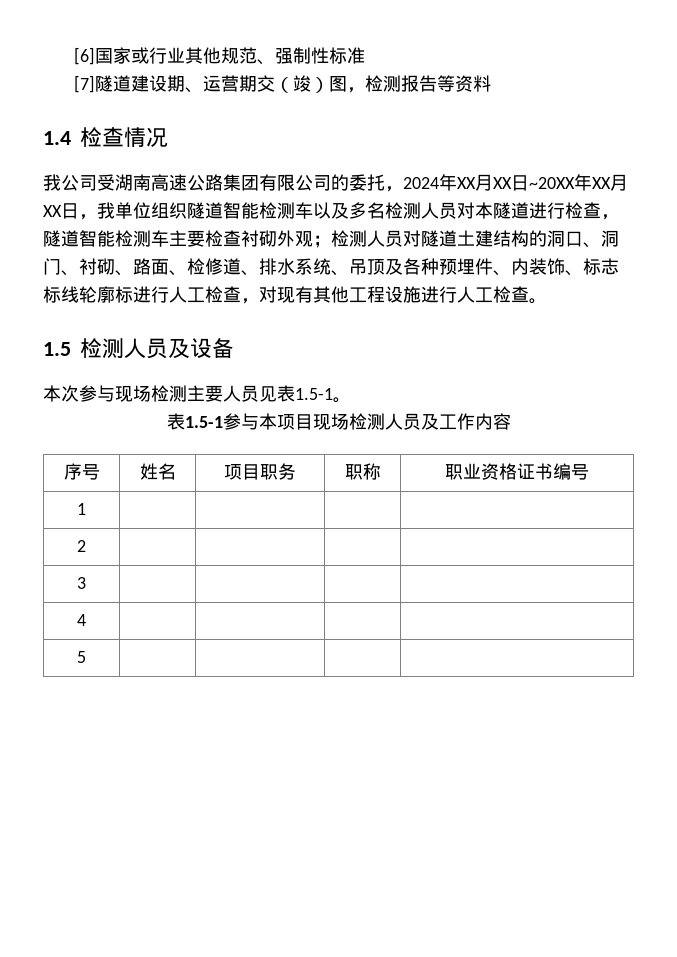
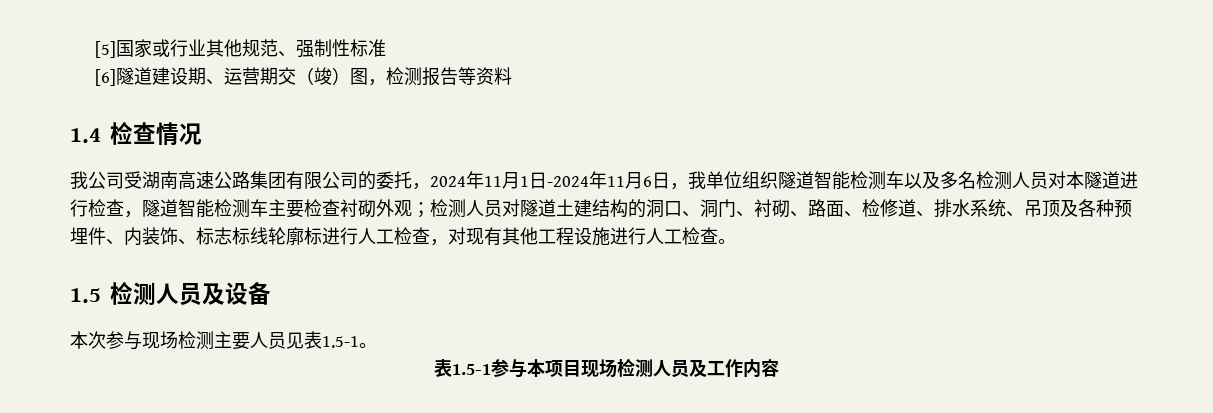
- [6]国家或行业其他规范、强制性标准
+ [5]国家或行业其他规范、强制性标准
- [7]隧道建设期、运营期交（竣）图，检测报告等资料
+ [6]隧道建设期、运营期交（竣）图，检测报告等资料
- 我公司受湖南高速公路集团有限公司的委托，2024年XX月XX日~20XX年XX月XX日，我单位组织隧道智能检测车以及多名检测人员对本隧道进行检查，隧道智能检测车主要检查衬砌外观；
+ 我公司受湖南高速公路集团有限公司的委托，2024年11月1日-2024年11月6日，我单位组织隧道智能检测车以及多名检测人员对本隧道进行检查，隧道智能检测车主要检查衬砌外观；
- 序号 | 姓名 | 项目职务 | 职称 | 职业资格证书编号
- 1 | | | |
- 2 | | | |
- 3 | | | |
- 4 | | | |
- 5 | | | |

